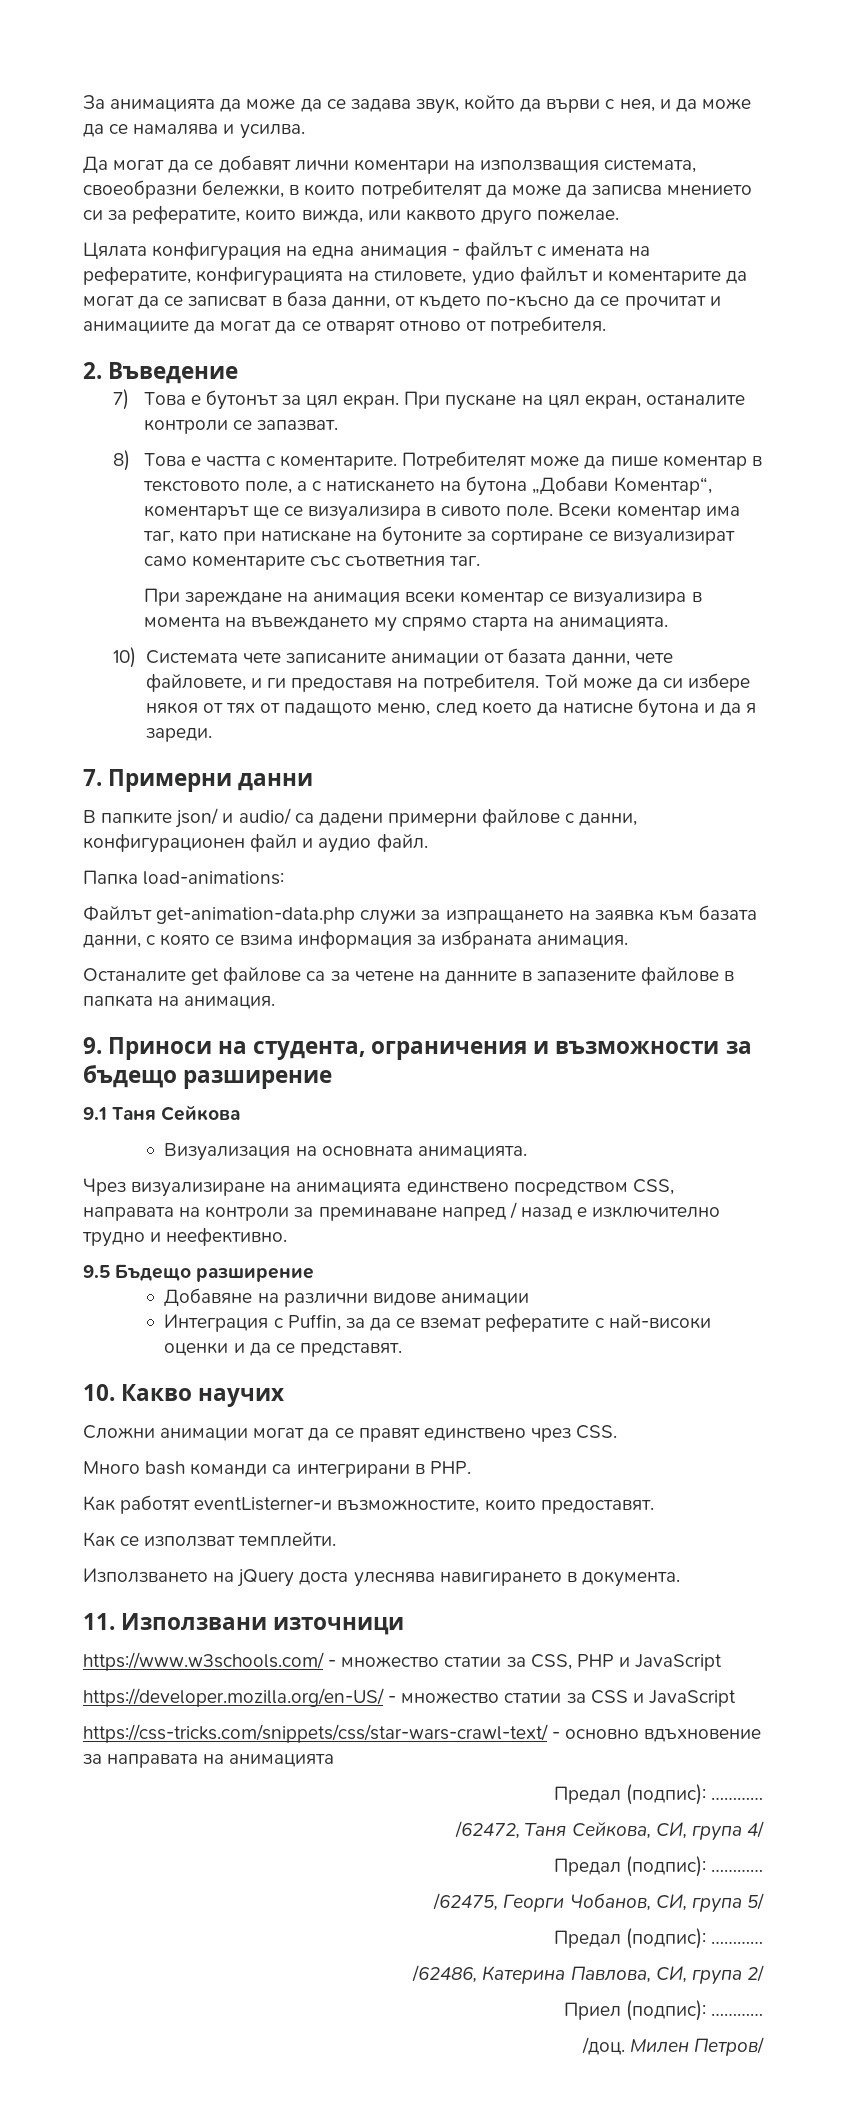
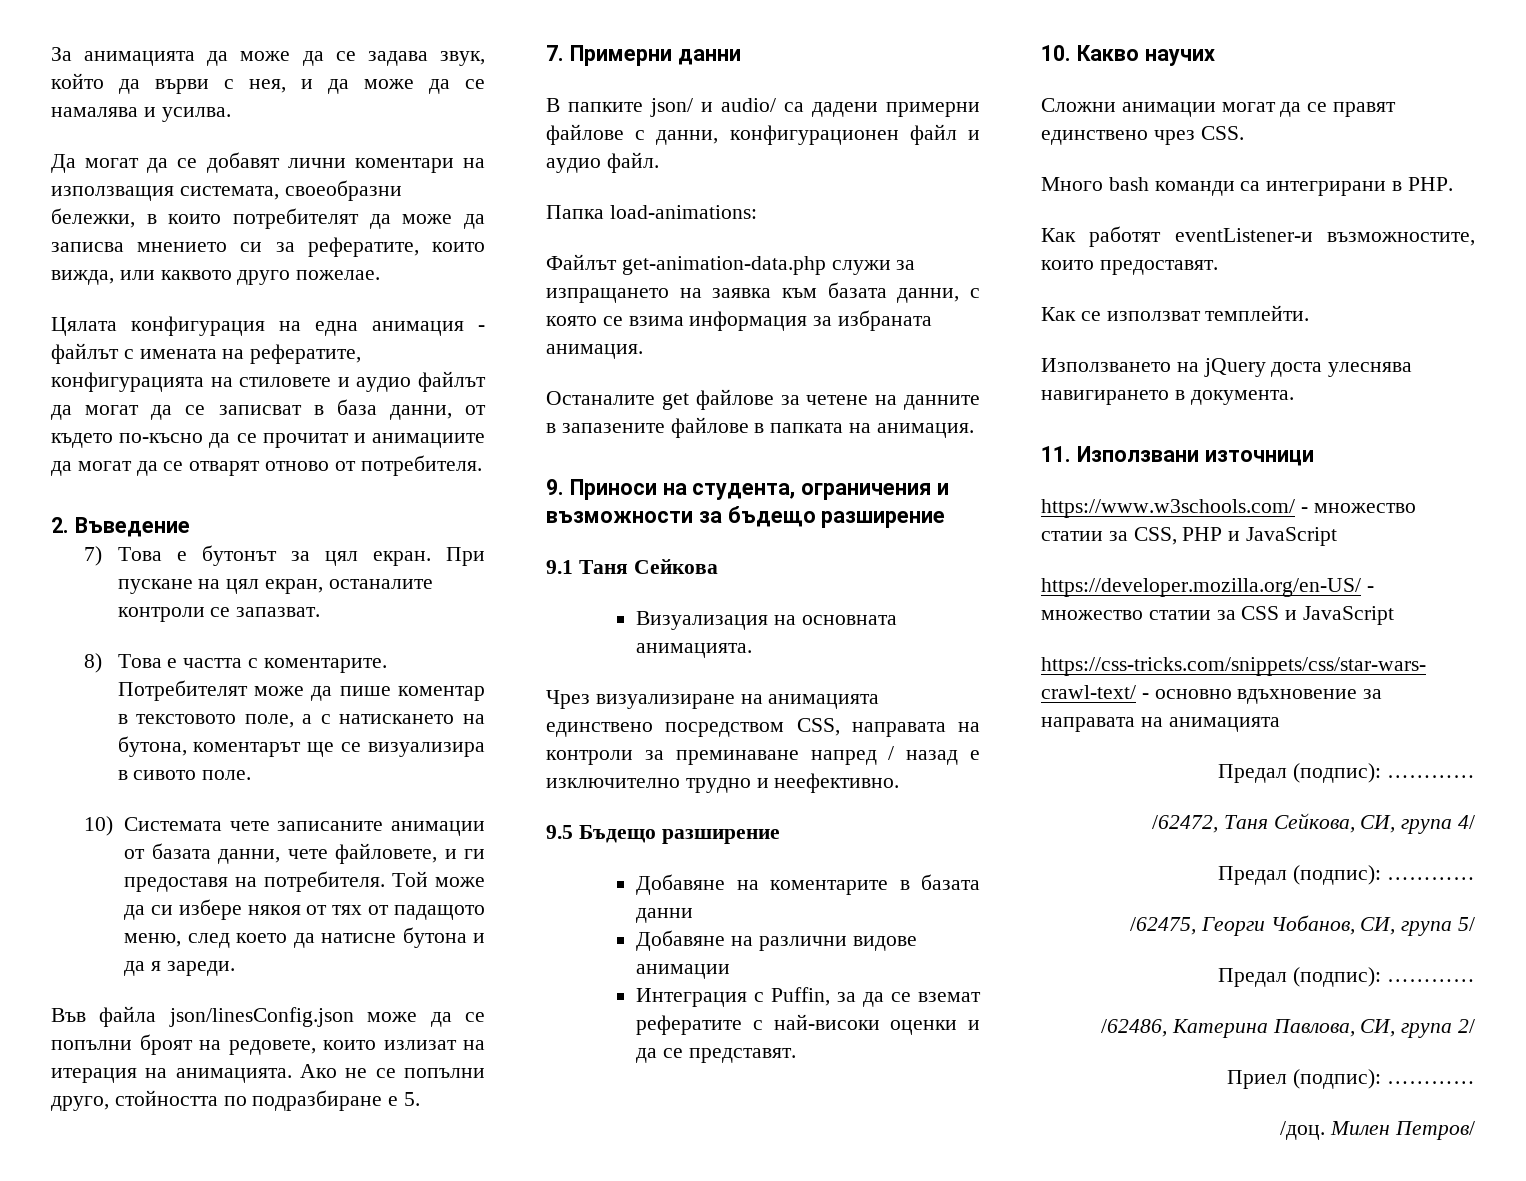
- Цялата конфигурация на една анимация - файлът с имената на рефератите, конфигурацията на стиловете, удио файлът и коментарите да могат да се записват в база данни, от където по-късно да се прочитат и анимациите да могат да се отварят отново от потребителя.
+ Цялата конфигурация на една анимация - файлът с имената на рефератите, конфигурацията на стиловете и аудио файлът да могат да се записват в база данни, от където по-късно да се прочитат и анимациите да могат да се отварят отново от потребителя.
- Потребителят може да пише коментар в текстовото поле, а с натискането на бутона „Добави Коментар“, коментарът ще се визуализира в сивото поле. Всеки коментар има таг, като при натискане на бутоните за сортиране се визуализират само коментарите със съответния таг.
- При зареждане на анимация всеки коментар се визуализира в момента на въвеждането му спрямо старта на анимацията.
+ Потребителят може да пише коментар в текстовото поле, а с натискането на бутона, коментарът ще се визуализира в сивото поле.
+ Във файла json/linesConfig.json може да се попълни броят на редовете, които излизат на итерация на анимацията. Ако не се попълни друго, стойността по подразбиране е 5.
- Останалите get файлове са за четене на данните в запазените файлове в папката на анимация.
+ Останалите get файлове за четене на данните в запазените файлове в папката на анимация.
+ Добавяне на коментарите в базата данни
- Как работят eventListerner-и възможностите, които предоставят.
+ Как работят eventListener-и възможностите, които предоставят.

